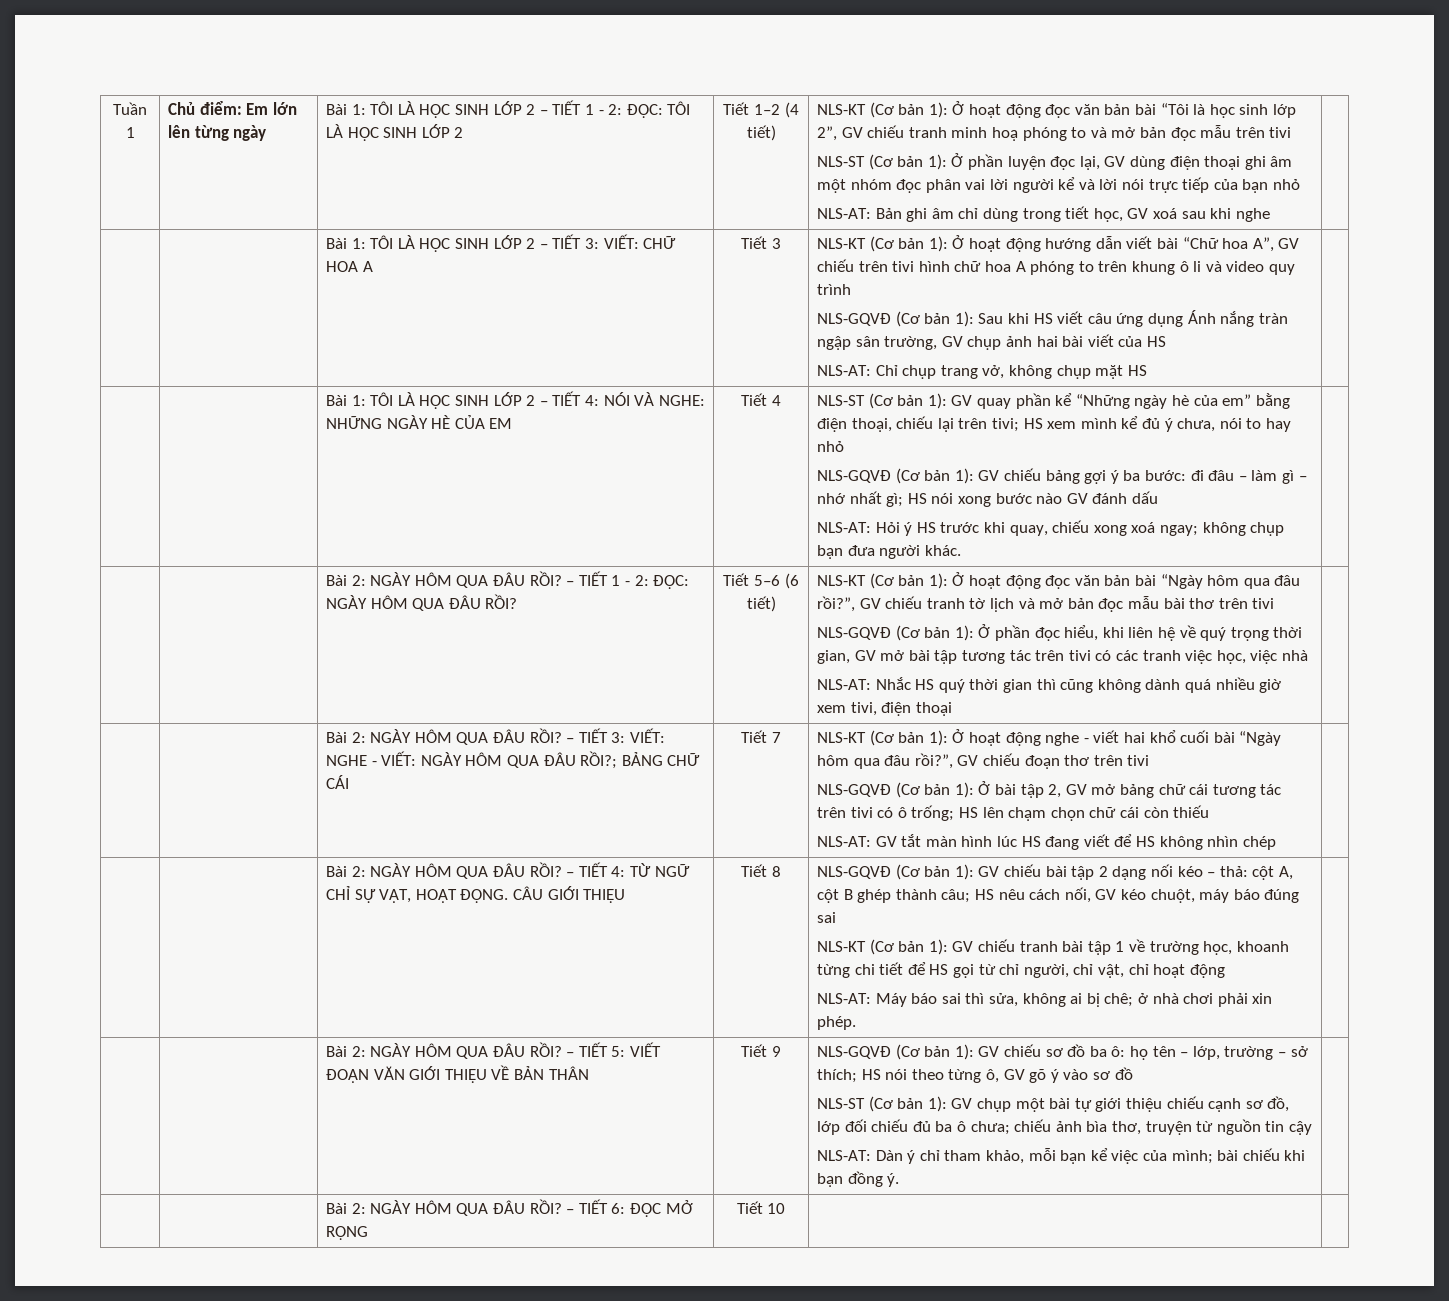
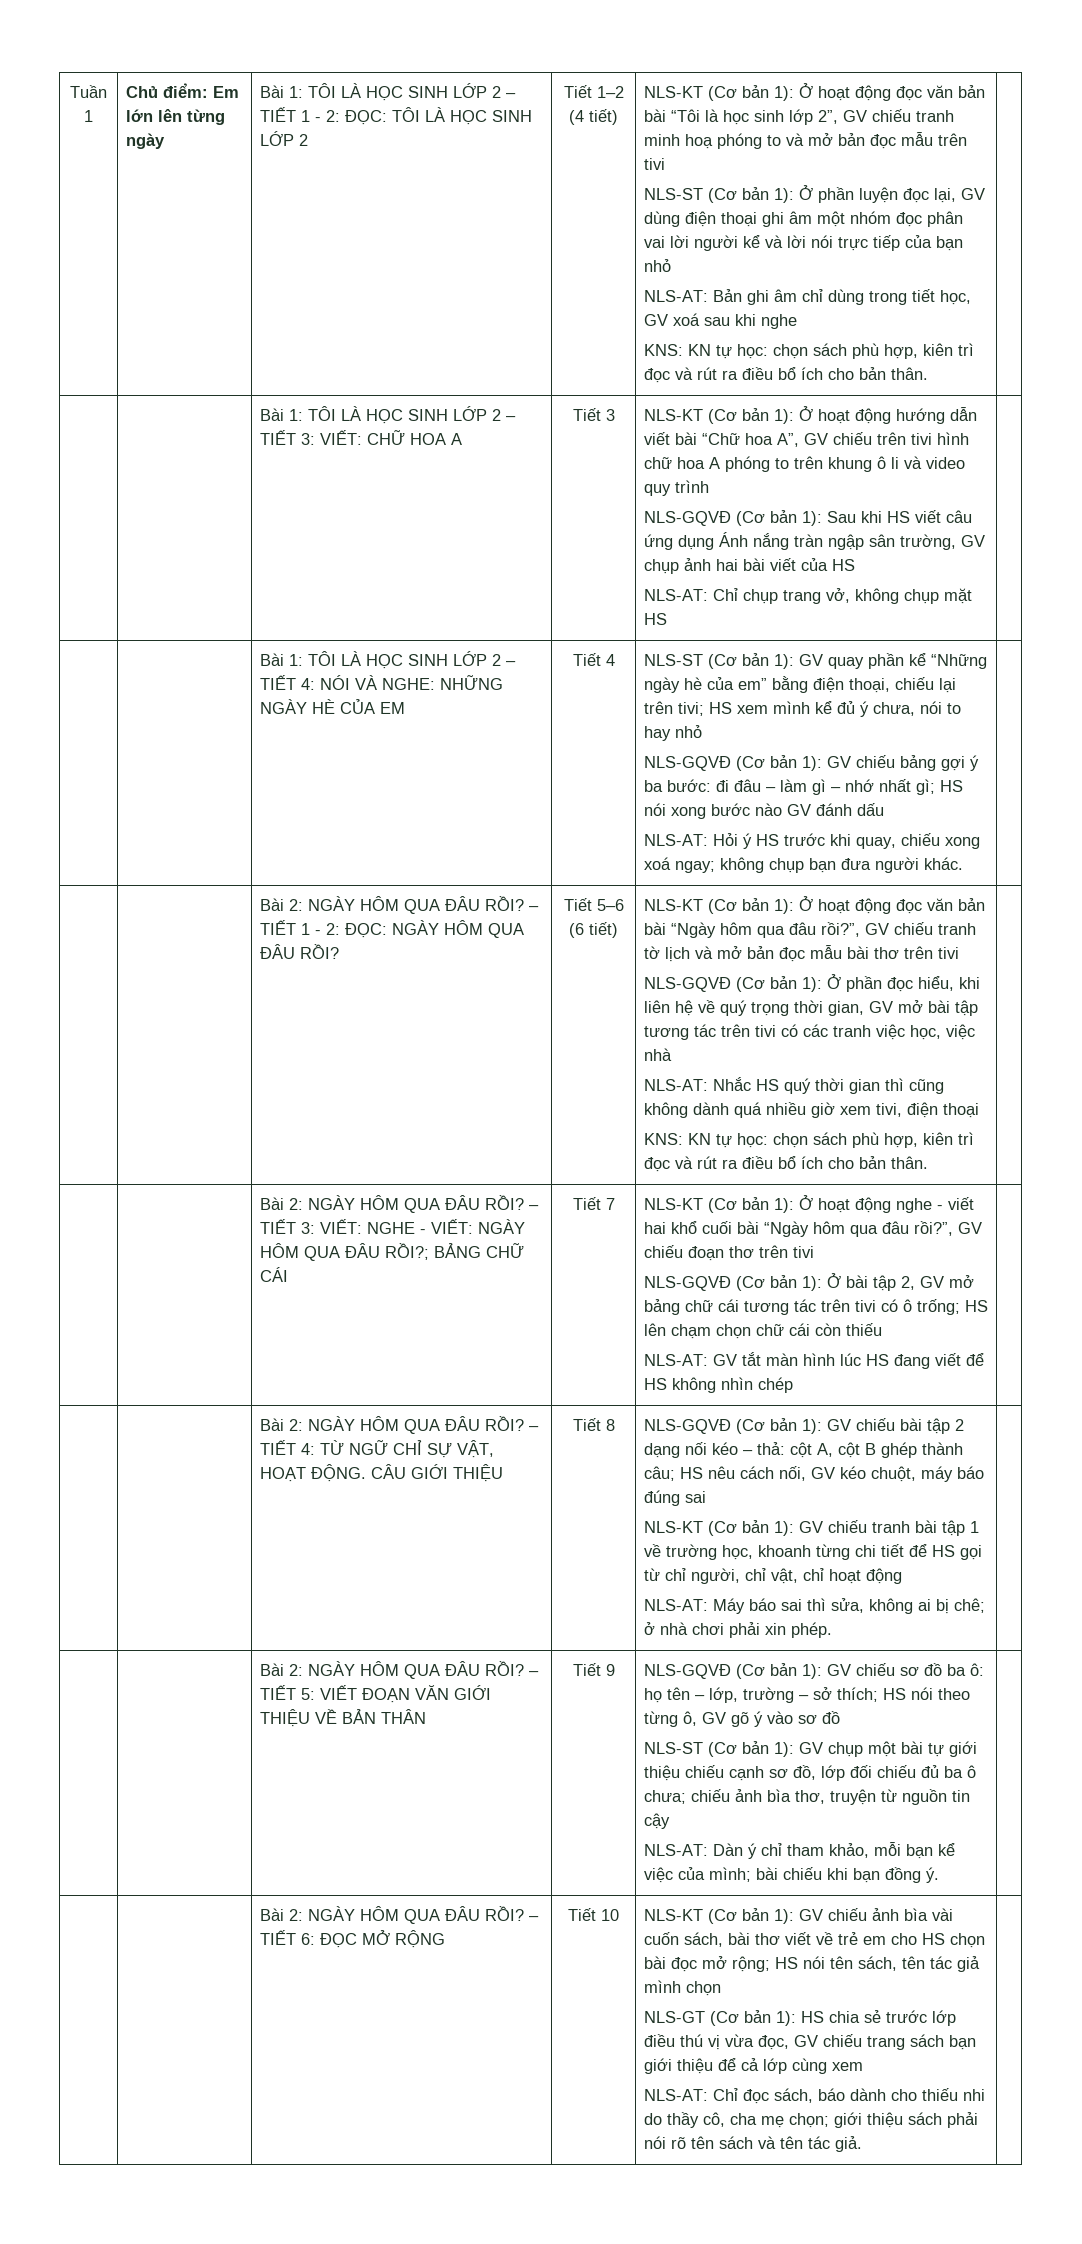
  NLS-AT: Bản ghi âm chỉ dùng trong tiết học, GV xoá sau khi nghe
+ KNS: KN tự học: chọn sách phù hợp, kiên trì đọc và rút ra điều bổ ích cho bản thân.
  NLS-AT: Nhắc HS quý thời gian thì cũng không dành quá nhiều giờ xem tivi, điện thoại
+ KNS: KN tự học: chọn sách phù hợp, kiên trì đọc và rút ra điều bổ ích cho bản thân.
+ NLS-KT (Cơ bản 1): GV chiếu ảnh bìa vài cuốn sách, bài thơ viết về trẻ em cho HS chọn bài đọc mở rộng; HS nói tên sách, tên tác giả mình chọn
+ NLS-GT (Cơ bản 1): HS chia sẻ trước lớp điều thú vị vừa đọc, GV chiếu trang sách bạn giới thiệu để cả lớp cùng xem
+ NLS-AT: Chỉ đọc sách, báo dành cho thiếu nhi do thầy cô, cha mẹ chọn; giới thiệu sách phải nói rõ tên sách và tên tác giả.

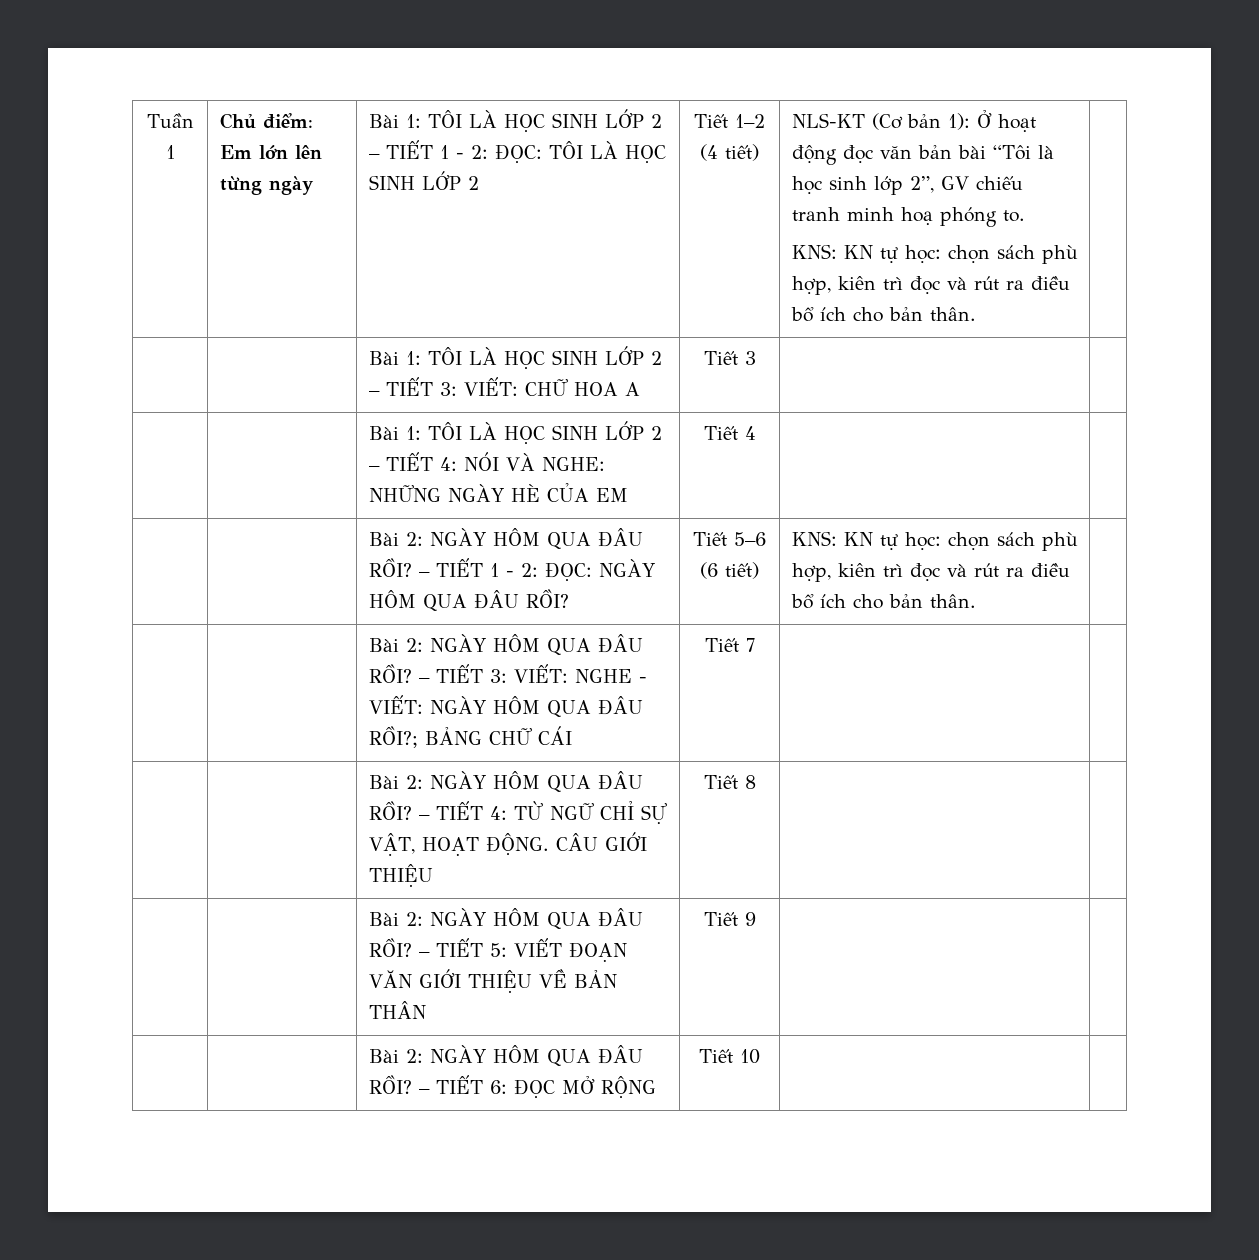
- NLS-KT (Cơ bản 1): Ở hoạt động đọc văn bản bài “Tôi là học sinh lớp 2”, GV chiếu tranh minh hoạ phóng to và mở bản đọc mẫu trên tivi
- NLS-ST (Cơ bản 1): Ở phần luyện đọc lại, GV dùng điện thoại ghi âm một nhóm đọc phân vai lời người kể và lời nói trực tiếp của bạn nhỏ
- NLS-AT: Bản ghi âm chỉ dùng trong tiết học, GV xoá sau khi nghe
+ NLS-KT (Cơ bản 1): Ở hoạt động đọc văn bản bài “Tôi là học sinh lớp 2”, GV chiếu tranh minh hoạ phóng to.
- NLS-KT (Cơ bản 1): Ở hoạt động hướng dẫn viết bài “Chữ hoa A”, GV chiếu trên tivi hình chữ hoa A phóng to trên khung ô li và video quy trình
- NLS-GQVĐ (Cơ bản 1): Sau khi HS viết câu ứng dụng Ánh nắng tràn ngập sân trường, GV chụp ảnh hai bài viết của HS
- NLS-AT: Chỉ chụp trang vở, không chụp mặt HS
- NLS-ST (Cơ bản 1): GV quay phần kể “Những ngày hè của em” bằng điện thoại, chiếu lại trên tivi; HS xem mình kể đủ ý chưa, nói to hay nhỏ
- NLS-GQVĐ (Cơ bản 1): GV chiếu bảng gợi ý ba bước: đi đâu – làm gì – nhớ nhất gì; HS nói xong bước nào GV đánh dấu
- NLS-AT: Hỏi ý HS trước khi quay, chiếu xong xoá ngay; không chụp bạn đưa người khác.
- NLS-KT (Cơ bản 1): Ở hoạt động đọc văn bản bài “Ngày hôm qua đâu rồi?”, GV chiếu tranh tờ lịch và mở bản đọc mẫu bài thơ trên tivi
- NLS-GQVĐ (Cơ bản 1): Ở phần đọc hiểu, khi liên hệ về quý trọng thời gian, GV mở bài tập tương tác trên tivi có các tranh việc học, việc nhà
- NLS-AT: Nhắc HS quý thời gian thì cũng không dành quá nhiều giờ xem tivi, điện thoại
- NLS-KT (Cơ bản 1): Ở hoạt động nghe - viết hai khổ cuối bài “Ngày hôm qua đâu rồi?”, GV chiếu đoạn thơ trên tivi
- NLS-GQVĐ (Cơ bản 1): Ở bài tập 2, GV mở bảng chữ cái tương tác trên tivi có ô trống; HS lên chạm chọn chữ cái còn thiếu
- NLS-AT: GV tắt màn hình lúc HS đang viết để HS không nhìn chép
- NLS-GQVĐ (Cơ bản 1): GV chiếu bài tập 2 dạng nối kéo – thả: cột A, cột B ghép thành câu; HS nêu cách nối, GV kéo chuột, máy báo đúng sai
- NLS-KT (Cơ bản 1): GV chiếu tranh bài tập 1 về trường học, khoanh từng chi tiết để HS gọi từ chỉ người, chỉ vật, chỉ hoạt động
- NLS-AT: Máy báo sai thì sửa, không ai bị chê; ở nhà chơi phải xin phép.
- NLS-GQVĐ (Cơ bản 1): GV chiếu sơ đồ ba ô: họ tên – lớp, trường – sở thích; HS nói theo từng ô, GV gõ ý vào sơ đồ
- NLS-ST (Cơ bản 1): GV chụp một bài tự giới thiệu chiếu cạnh sơ đồ, lớp đối chiếu đủ ba ô chưa; chiếu ảnh bìa thơ, truyện từ nguồn tin cậy
- NLS-AT: Dàn ý chỉ tham khảo, mỗi bạn kể việc của mình; bài chiếu khi bạn đồng ý.
- NLS-KT (Cơ bản 1): GV chiếu ảnh bìa vài cuốn sách, bài thơ viết về trẻ em cho HS chọn bài đọc mở rộng; HS nói tên sách, tên tác giả mình chọn
- NLS-GT (Cơ bản 1): HS chia sẻ trước lớp điều thú vị vừa đọc, GV chiếu trang sách bạn giới thiệu để cả lớp cùng xem
- NLS-AT: Chỉ đọc sách, báo dành cho thiếu nhi do thầy cô, cha mẹ chọn; giới thiệu sách phải nói rõ tên sách và tên tác giả.

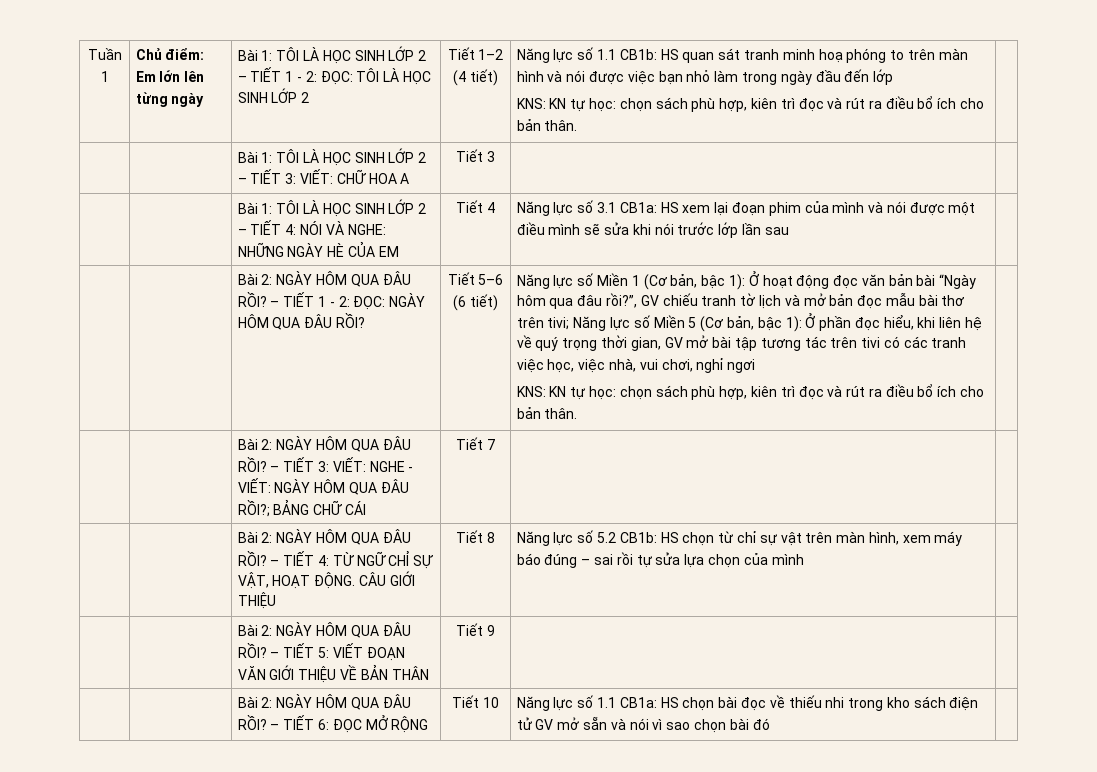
- NLS-KT (Cơ bản 1): Ở hoạt động đọc văn bản bài “Tôi là học sinh lớp 2”, GV chiếu tranh minh hoạ phóng to.
+ Năng lực số 1.1 CB1b: HS quan sát tranh minh hoạ phóng to trên màn hình và nói được việc bạn nhỏ làm trong ngày đầu đến lớp
+ Năng lực số 3.1 CB1a: HS xem lại đoạn phim của mình và nói được một điều mình sẽ sửa khi nói trước lớp lần sau
+ Năng lực số Miền 1 (Cơ bản, bậc 1): Ở hoạt động đọc văn bản bài “Ngày hôm qua đâu rồi?”, GV chiếu tranh tờ lịch và mở bản đọc mẫu bài thơ trên tivi; Năng lực số Miền 5 (Cơ bản, bậc 1): Ở phần đọc hiểu, khi liên hệ về quý trọng thời gian, GV mở bài tập tương tác trên tivi có các tranh việc học, việc nhà, vui chơi, nghỉ ngơi
+ Năng lực số 5.2 CB1b: HS chọn từ chỉ sự vật trên màn hình, xem máy báo đúng – sai rồi tự sửa lựa chọn của mình
+ Năng lực số 1.1 CB1a: HS chọn bài đọc về thiếu nhi trong kho sách điện tử GV mở sẵn và nói vì sao chọn bài đó

